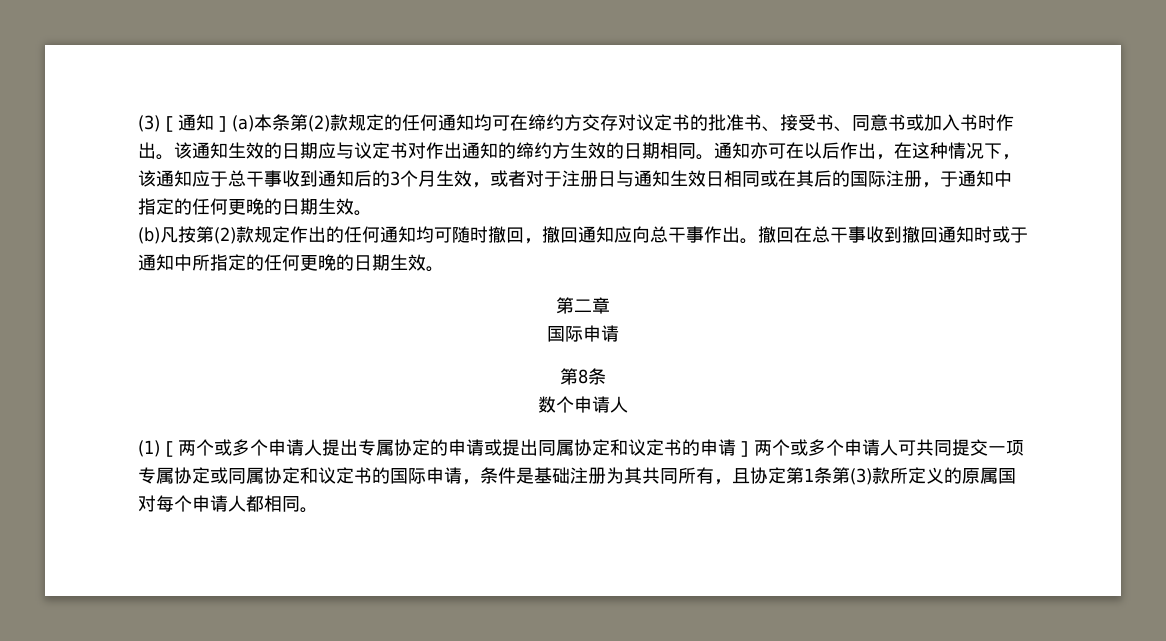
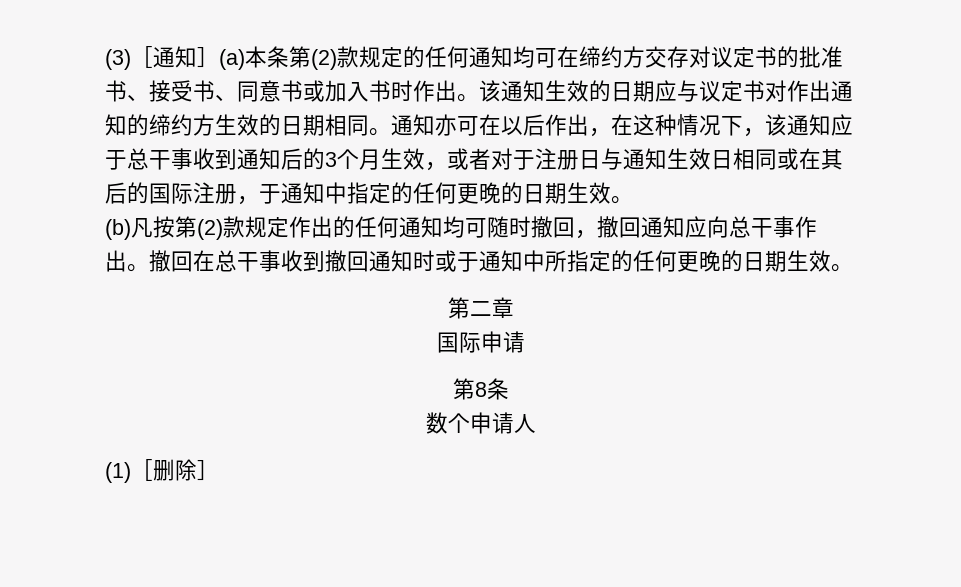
- (1)［两个或多个申请人提出专属协定的申请或提出同属协定和议定书的申请］两个或多个申请人可共同提交一项专属协定或同属协定和议定书的国际申请，条件是基础注册为其共同所有，且协定第1条第(3)款所定义的原属国对每个申请人都相同。
+ (1)［删除］

